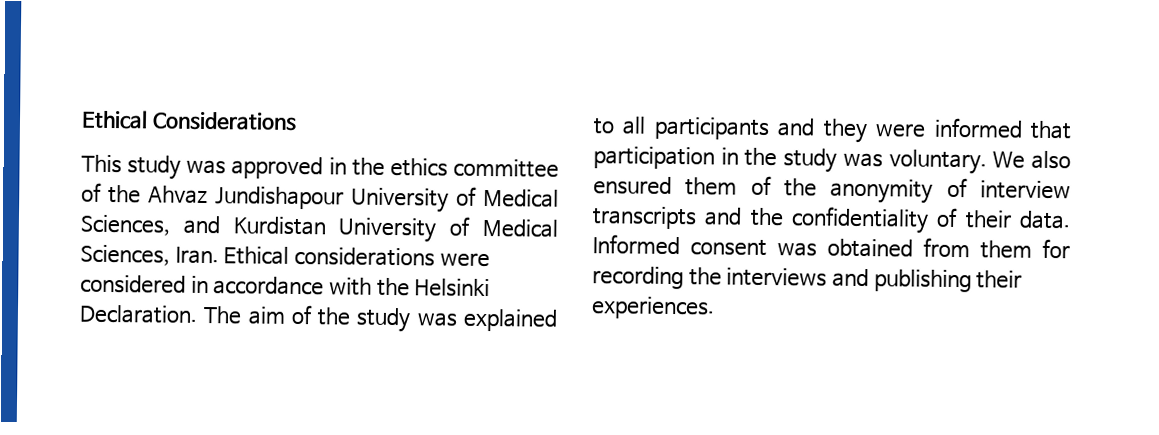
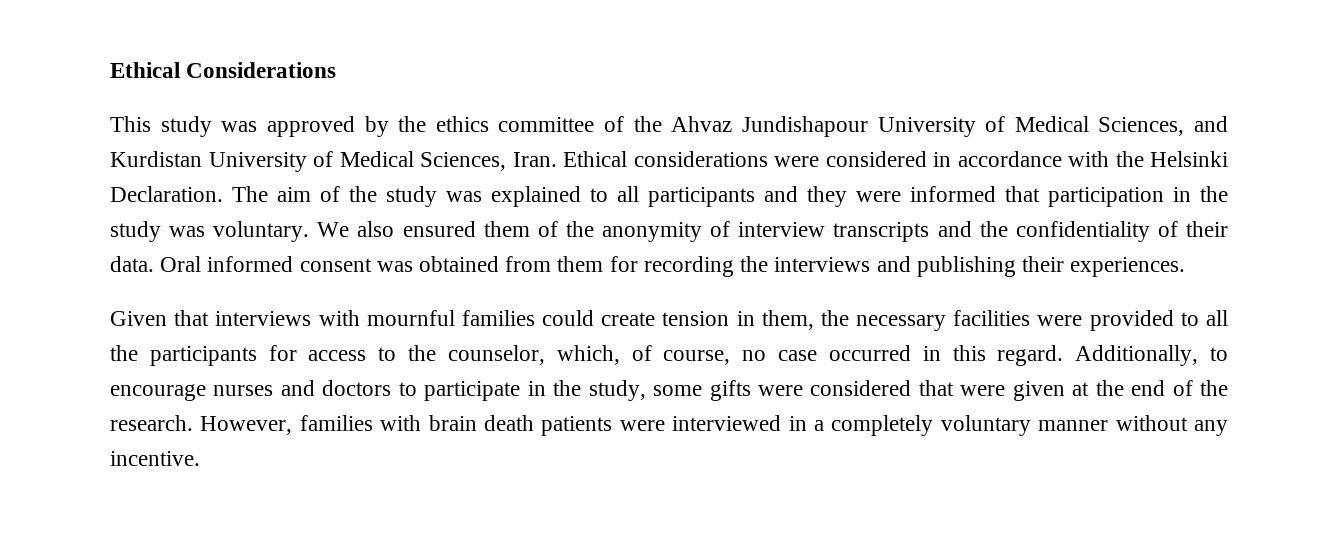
- This study was approved in the ethics committee of the Ahvaz Jundishapour University of Medical Sciences, and Kurdistan University of Medical Sciences, Iran.
+ This study was approved by the ethics committee of the Ahvaz Jundishapour University of Medical Sciences, and Kurdistan University of Medical Sciences, Iran.
- Informed consent was obtained from them for recording the interviews and publishing their experiences.
+ Oral informed consent was obtained from them for recording the interviews and publishing their experiences.
+ Given that interviews with mournful families could create tension in them, the necessary facilities were provided to all the participants for access to the counselor, which, of course, no case occurred in this regard. Additionally, to encourage nurses and doctors to participate in the study, some gifts were considered that were given at the end of the research. However, families with brain death patients were interviewed in a completely voluntary manner without any incentive.

